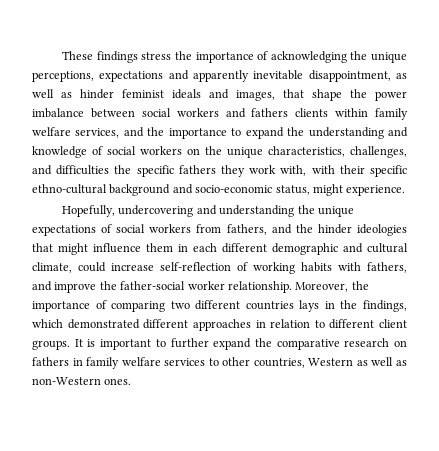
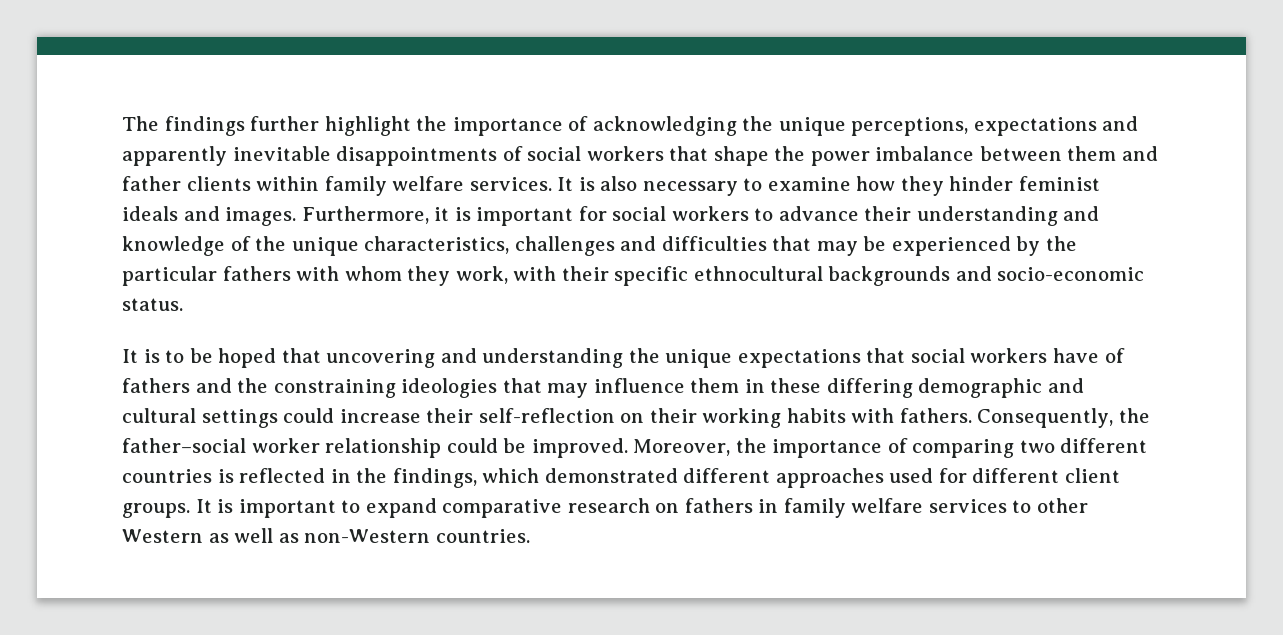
- These findings stress the importance of acknowledging the unique perceptions, expectations and apparently inevitable disappointment, as well as hinder feminist ideals and images, that shape the power imbalance between social workers and fathers clients within family welfare services, and the importance to expand the understanding and knowledge of social workers on the unique characteristics, challenges, and difficulties the specific fathers they work with, with their specific ethno-cultural background and socio-economic status, might experience.
- Hopefully, undercovering and understanding the unique expectations of social workers from fathers, and the hinder ideologies that might influence them in each different demographic and cultural climate, could increase self-reflection of working habits with fathers, and improve the father-social worker relationship.
+ The findings further highlight the importance of acknowledging the unique perceptions, expectations and apparently inevitable disappointments of social workers that shape the power imbalance between them and father clients within family welfare services. It is also necessary to examine how they hinder feminist ideals and images. Furthermore, it is important for social workers to advance their understanding and knowledge of the unique characteristics, challenges and difficulties that may be experienced by the particular fathers with whom they work, with their specific ethnocultural backgrounds and socio-economic status.
+ It is to be hoped that uncovering and understanding the unique expectations that social workers have of fathers and the constraining ideologies that may influence them in these differing demographic and cultural settings could increase their self-reflection on their working habits with fathers. Consequently, the father–social worker relationship could be improved.
- Moreover, the importance of comparing two different countries lays in the findings, which demonstrated different approaches in relation to different client groups.
+ Moreover, the importance of comparing two different countries is reflected in the findings, which demonstrated different approaches used for different client groups.
- It is important to further expand the comparative research on fathers in family welfare services to other countries, Western as well as non-Western ones.
+ It is important to expand comparative research on fathers in family welfare services to other Western as well as non-Western countries.

